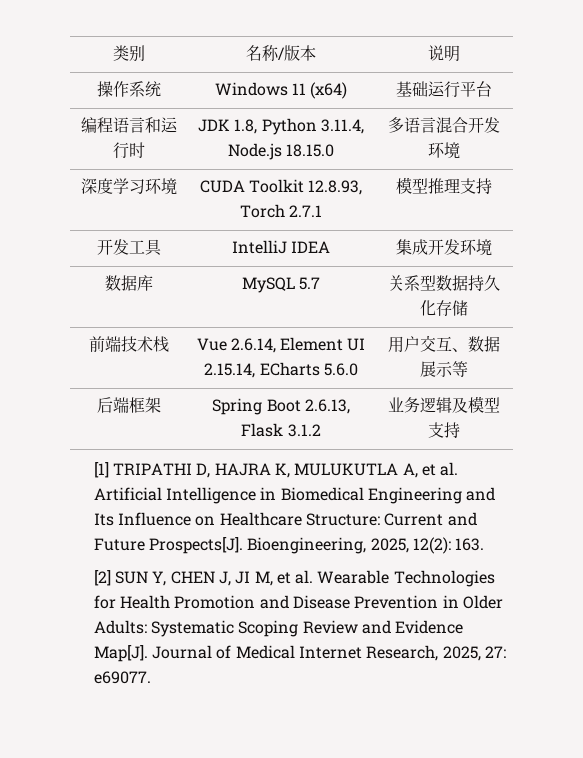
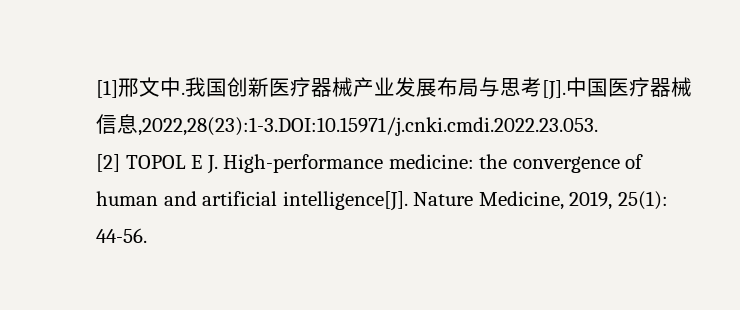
- 类别 | 名称/版本 | 说明
- 操作系统 | Windows 11 (x64) | 基础运行平台
- 编程语言和运行时 | JDK 1.8, Python 3.11.4, Node.js 18.15.0 | 多语言混合开发环境
- 深度学习环境 | CUDA Toolkit 12.8.93, Torch 2.7.1 | 模型推理支持
- 开发工具 | IntelliJ IDEA | 集成开发环境
- 数据库 | MySQL 5.7 | 关系型数据持久化存储
- 前端技术栈 | Vue 2.6.14, Element UI 2.15.14, ECharts 5.6.0 | 用户交互、数据展示等
- 后端框架 | Spring Boot 2.6.13, Flask 3.1.2 | 业务逻辑及模型支持
- [1] TRIPATHI D, HAJRA K, MULUKUTLA A, et al. Artificial Intelligence in Biomedical Engineering and Its Influence on Healthcare Structure: Current and Future Prospects[J]. Bioengineering, 2025, 12(2): 163.
- [2] SUN Y, CHEN J, JI M, et al. Wearable Technologies for Health Promotion and Disease Prevention in Older Adults: Systematic Scoping Review and Evidence Map[J]. Journal of Medical Internet Research, 2025, 27: e69077.
+ [1]邢文中.我国创新医疗器械产业发展布局与思考[J].中国医疗器械信息,2022,28(23):1-3.DOI:10.15971/j.cnki.cmdi.2022.23.053.
+ [2] TOPOL E J. High-performance medicine: the convergence of human and artificial intelligence[J]. Nature Medicine, 2019, 25(1): 44-56.

